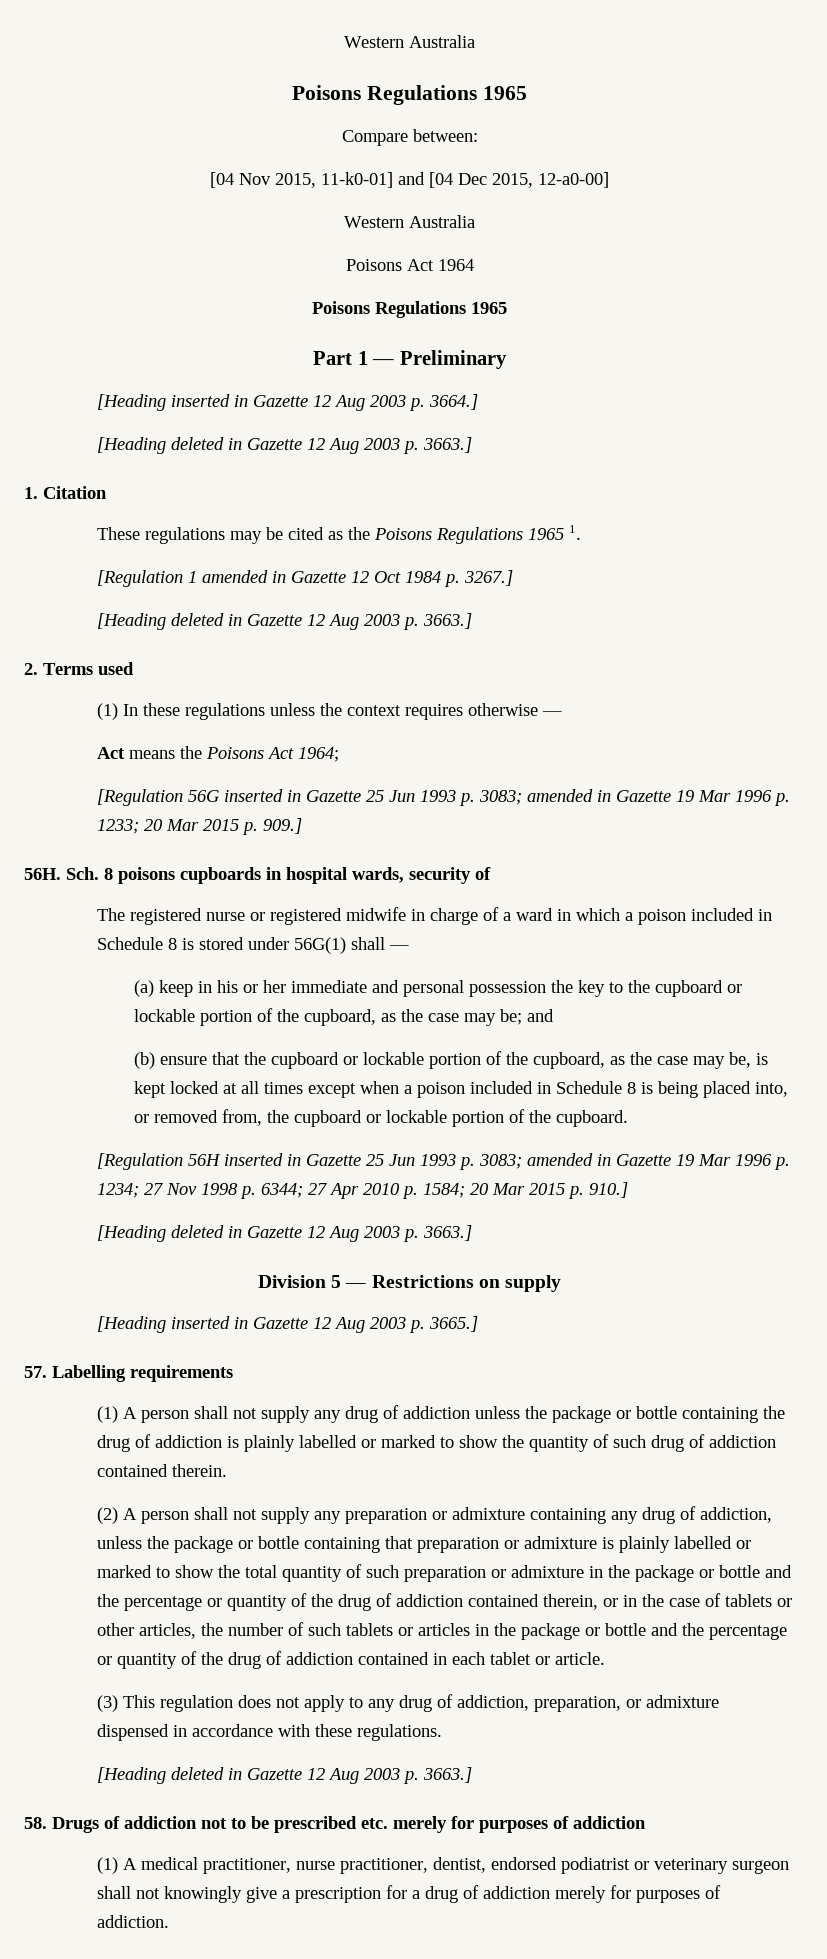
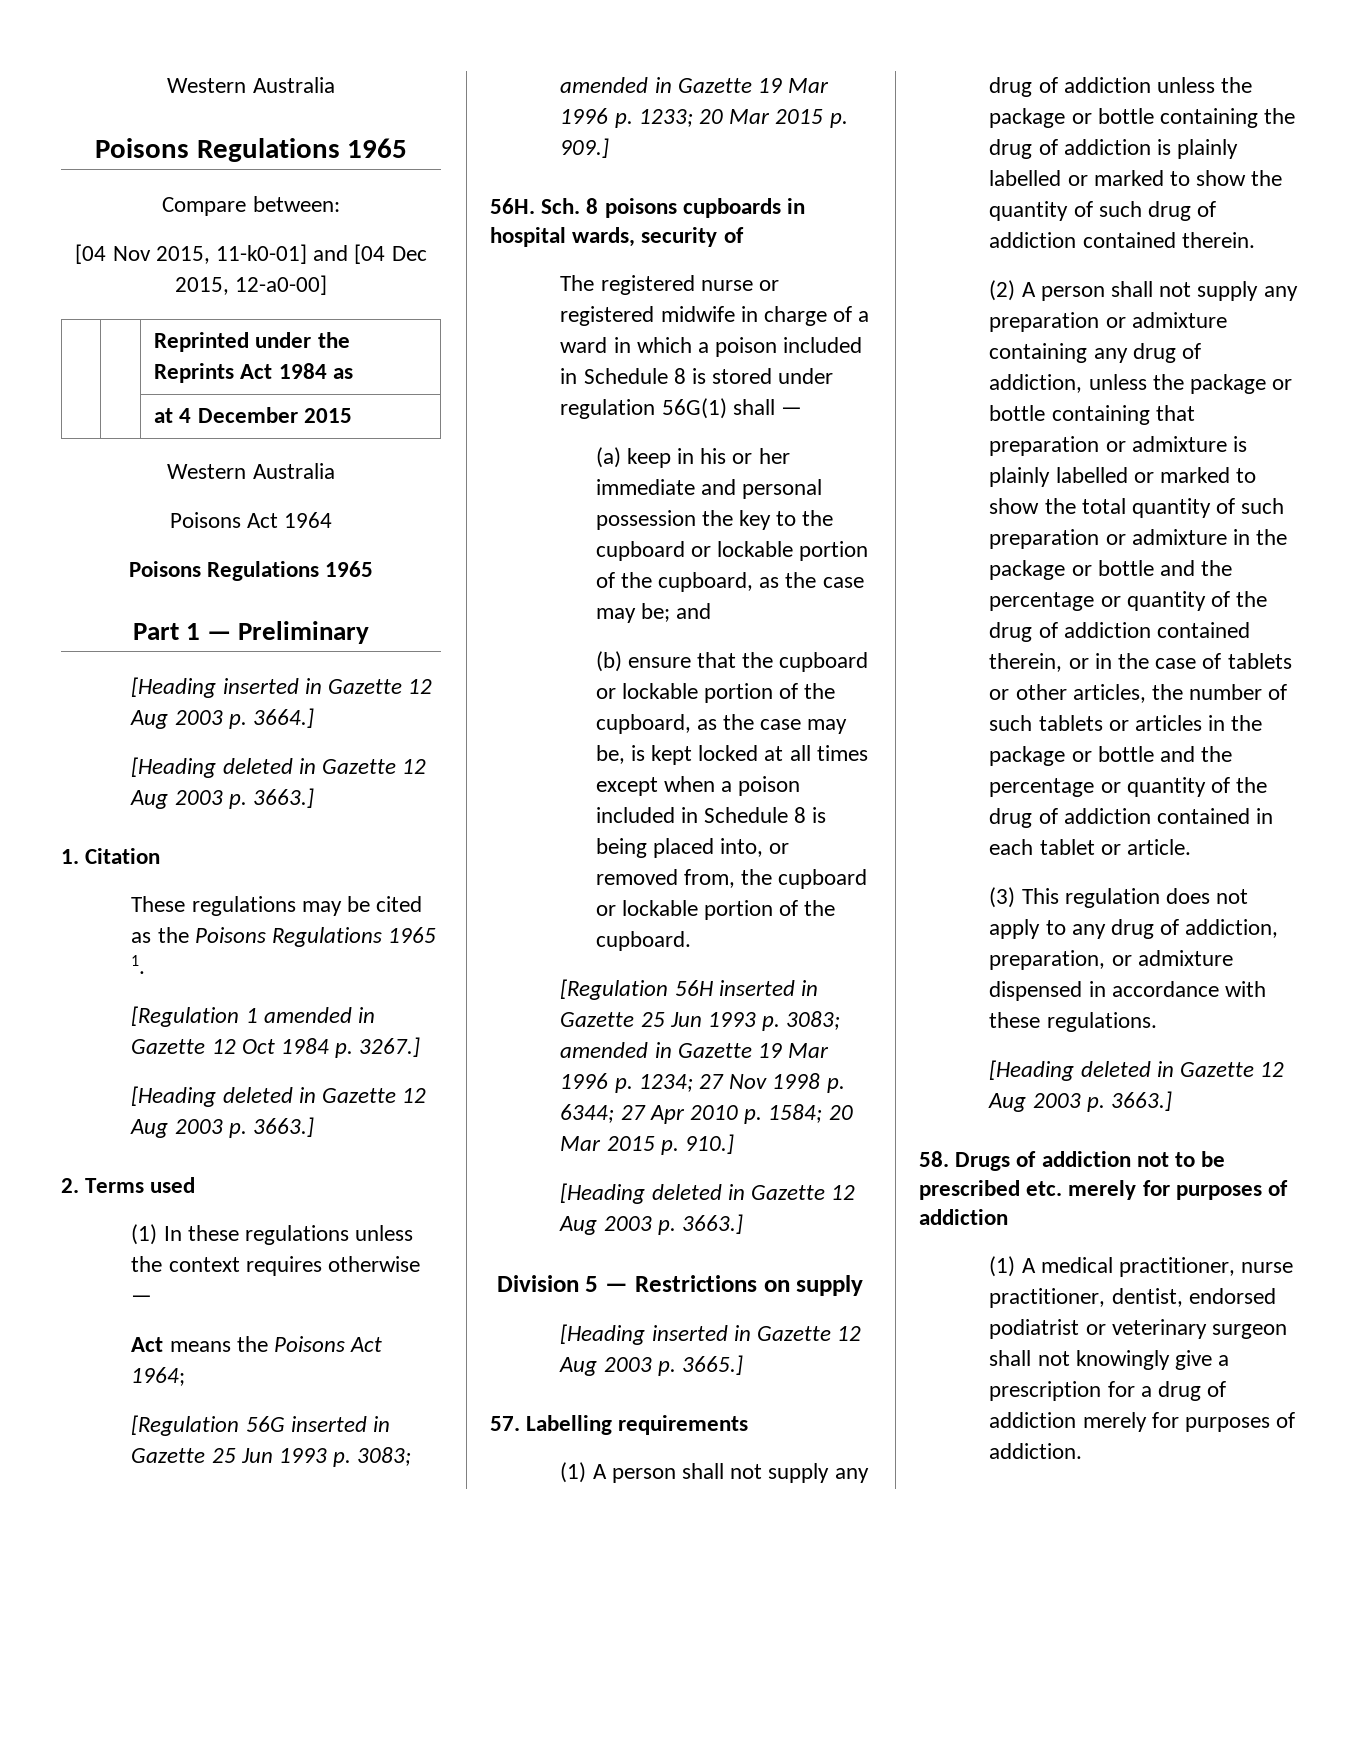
+ | | Reprinted under the Reprints Act 1984 as
+ | | at 4 December 2015
- The registered nurse or registered midwife in charge of a ward in which a poison included in Schedule 8 is stored under 56G(1) shall —
+ The registered nurse or registered midwife in charge of a ward in which a poison included in Schedule 8 is stored under regulation 56G(1) shall —

